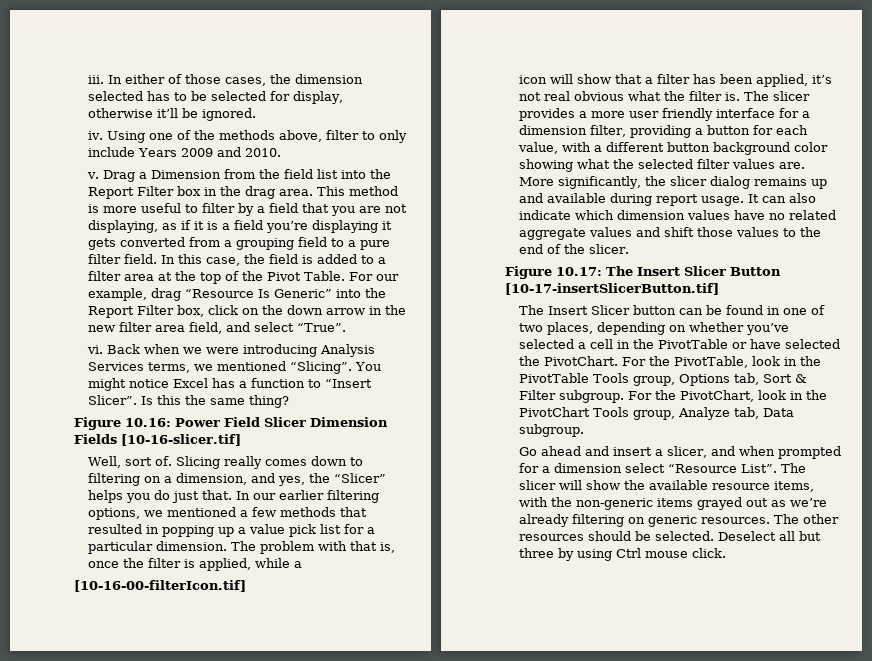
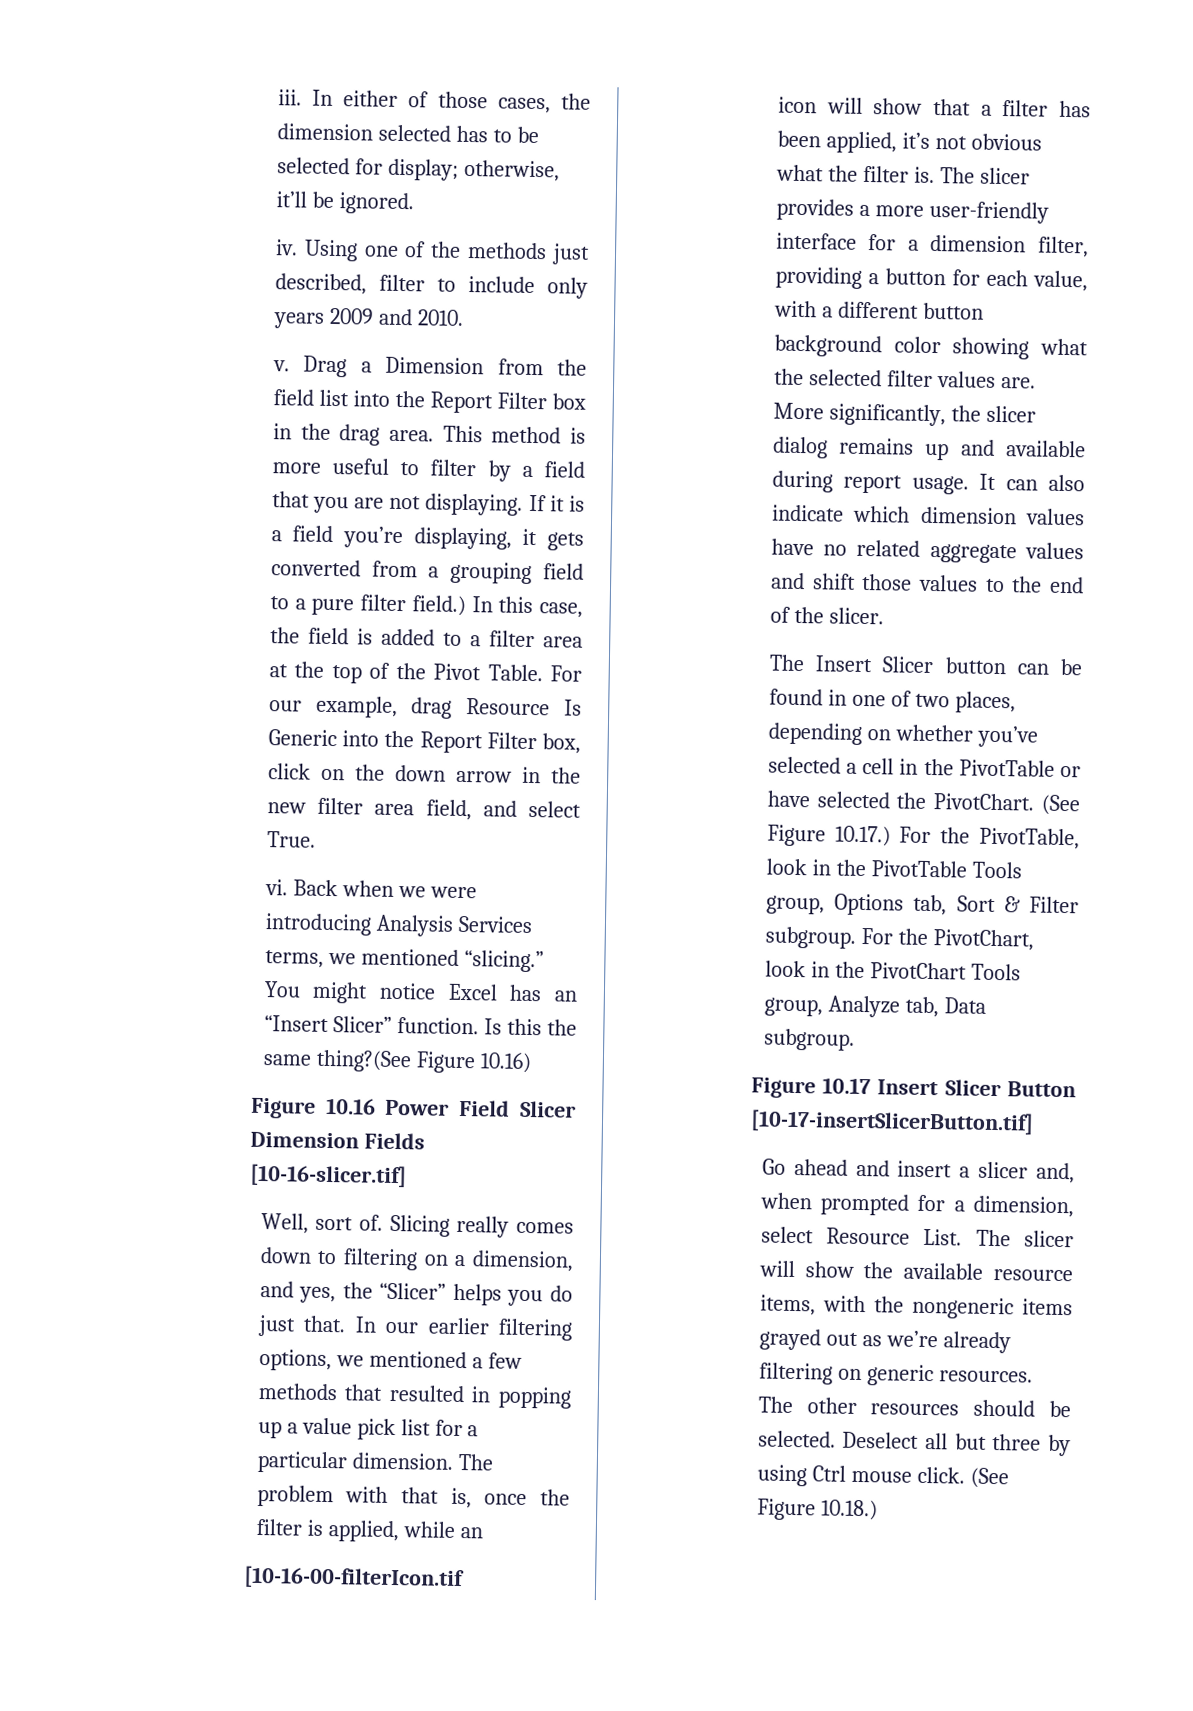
- In either of those cases, the dimension selected has to be selected for display, otherwise it’ll be ignored.
+ In either of those cases, the dimension selected has to be selected for display; otherwise, it’ll be ignored.
- Using one of the methods above, filter to only include Years 2009 and 2010.
+ Using one of the methods just described, filter to include only years 2009 and 2010.
- This method is more useful to filter by a field that you are not displaying, as if it is a field you’re displaying it gets converted from a grouping field to a pure filter field.
+ This method is more useful to filter by a field that you are not displaying. If it is a field you’re displaying, it gets converted from a grouping field to a pure filter field.)
- For our example, drag “Resource Is Generic” into the Report Filter box, click on the down arrow in the new filter area field, and select “True”.
+ For our example, drag Resource Is Generic into the Report Filter box, click on the down arrow in the new filter area field, and select True.
- Back when we were introducing Analysis Services terms, we mentioned “Slicing”.
+ Back when we were introducing Analysis Services terms, we mentioned “slicing.”
- You might notice Excel has a function to “Insert Slicer”.
+ You might notice Excel has an “Insert Slicer” function.
- Is this the same thing?
- Figure 10.16: Power Field Slicer Dimension Fields [10-16-slicer.tif]
+ Is this the same thing?(See Figure 10.16)
+ Figure 10.16 Power Field Slicer Dimension Fields [10-16-slicer.tif]
- The problem with that is, once the filter is applied, while a
- [10-16-00-filterIcon.tif]
+ The problem with that is, once the filter is applied, while an
+ [10-16-00-filterIcon.tif
- icon will show that a filter has been applied, it’s not real obvious what the filter is.
+ icon will show that a filter has been applied, it’s not obvious what the filter is.
- The slicer provides a more user friendly interface for a dimension filter, providing a button for each value, with a different button background color showing what the selected filter values are.
+ The slicer provides a more user-friendly interface for a dimension filter, providing a button for each value, with a different button background color showing what the selected filter values are.
- Figure 10.17: The Insert Slicer Button [10-17-insertSlicerButton.tif]
- For the PivotTable, look in the PivotTable Tools group, Options tab, Sort & Filter subgroup.
+ (See Figure 10.17.) For the PivotTable, look in the PivotTable Tools group, Options tab, Sort & Filter subgroup.
+ Figure 10.17 Insert Slicer Button [10-17-insertSlicerButton.tif]
- Go ahead and insert a slicer, and when prompted for a dimension select “Resource List”.
+ Go ahead and insert a slicer and, when prompted for a dimension, select Resource List.
- The slicer will show the available resource items, with the non-generic items grayed out as we’re already filtering on generic resources.
+ The slicer will show the available resource items, with the nongeneric items grayed out as we’re already filtering on generic resources.
+ (See Figure 10.18.)

